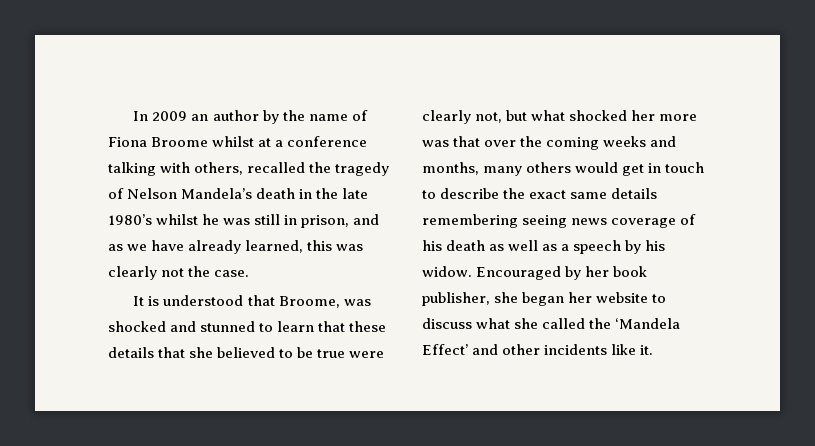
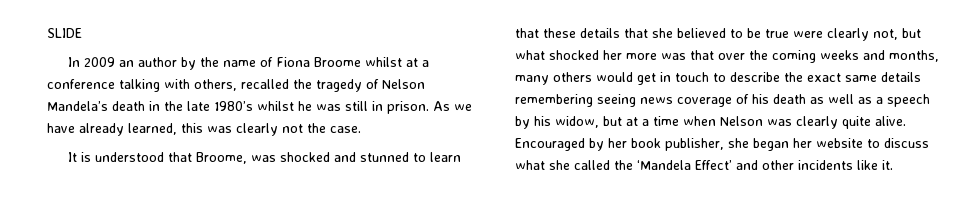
+ SLIDE
- In 2009 an author by the name of Fiona Broome whilst at a conference talking with others, recalled the tragedy of Nelson Mandela’s death in the late 1980’s whilst he was still in prison, and as we have already learned, this was clearly not the case.
+ In 2009 an author by the name of Fiona Broome whilst at a conference talking with others, recalled the tragedy of Nelson Mandela’s death in the late 1980’s whilst he was still in prison. As we have already learned, this was clearly not the case.
- It is understood that Broome, was shocked and stunned to learn that these details that she believed to be true were clearly not, but what shocked her more was that over the coming weeks and months, many others would get in touch to describe the exact same details remembering seeing news coverage of his death as well as a speech by his widow.
+ It is understood that Broome, was shocked and stunned to learn that these details that she believed to be true were clearly not, but what shocked her more was that over the coming weeks and months, many others would get in touch to describe the exact same details remembering seeing news coverage of his death as well as a speech by his widow, but at a time when Nelson was clearly quite alive.

